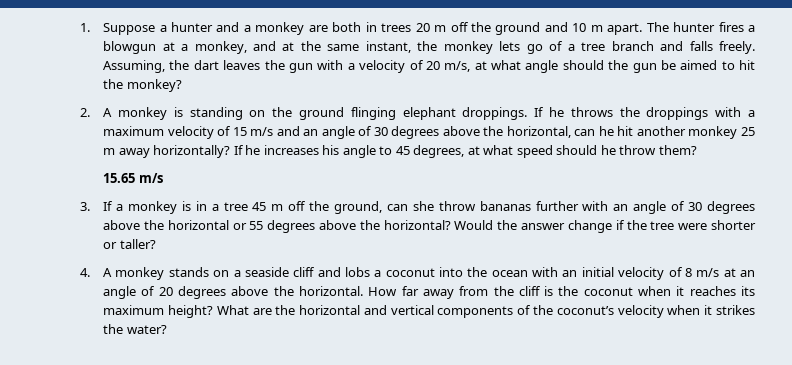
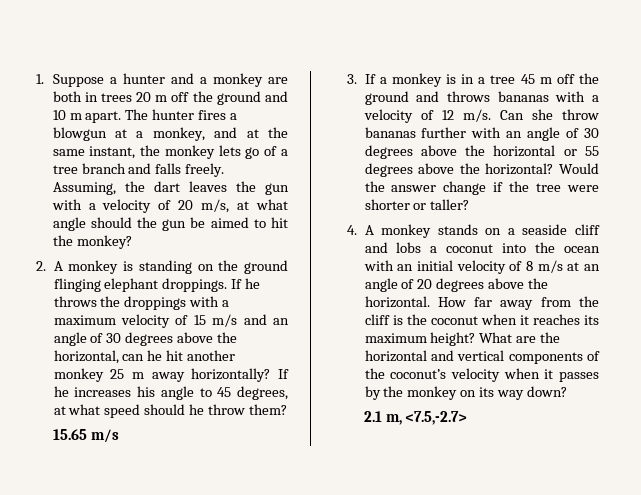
- 3. If a monkey is in a tree 45 m off the ground, can she throw bananas further with an angle of 30 degrees above the horizontal or 55 degrees above the horizontal?
+ 3. If a monkey is in a tree 45 m off the ground and throws bananas with a velocity of 12 m/s. Can she throw bananas further with an angle of 30 degrees above the horizontal or 55 degrees above the horizontal?
- What are the horizontal and vertical components of the coconut’s velocity when it strikes the water?
+ What are the horizontal and vertical components of the coconut’s velocity when it passes by the monkey on its way down?
+ 2.1 m, <7.5,-2.7>

